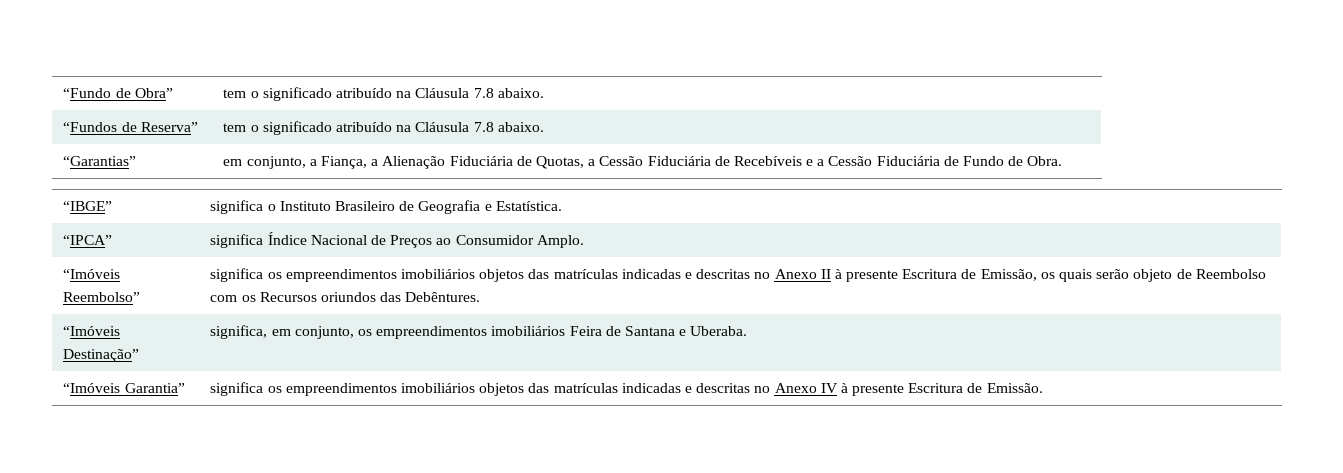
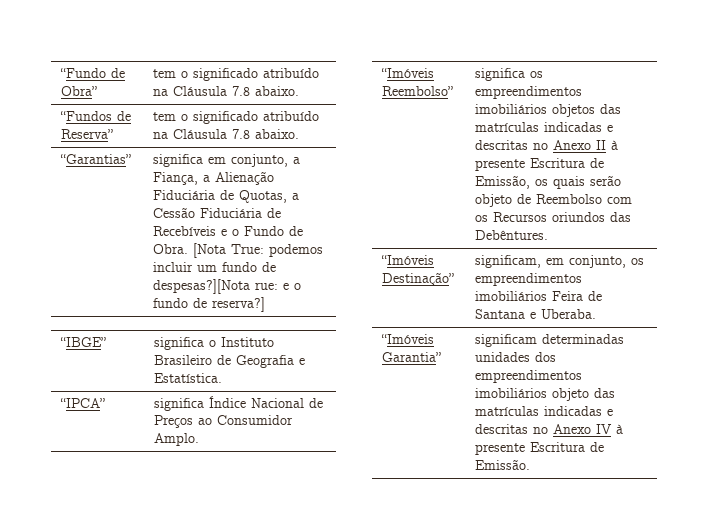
- “Garantias” | em conjunto, a Fiança, a Alienação Fiduciária de Quotas, a Cessão Fiduciária de Recebíveis e a Cessão Fiduciária de Fundo de Obra.
+ “Garantias” | significa em conjunto, a Fiança, a Alienação Fiduciária de Quotas, a Cessão Fiduciária de Recebíveis e o Fundo de Obra. [Nota True: podemos incluir um fundo de despesas?][Nota rue: e o fundo de reserva?]
- “Imóveis Destinação” | significa, em conjunto, os empreendimentos imobiliários Feira de Santana e Uberaba.
+ “Imóveis Destinação” | significam, em conjunto, os empreendimentos imobiliários Feira de Santana e Uberaba.
- “Imóveis Garantia” | significa os empreendimentos imobiliários objetos das matrículas indicadas e descritas no Anexo IV à presente Escritura de Emissão.
+ “Imóveis Garantia” | significam determinadas unidades dos empreendimentos imobiliários objeto das matrículas indicadas e descritas no Anexo IV à presente Escritura de Emissão.

